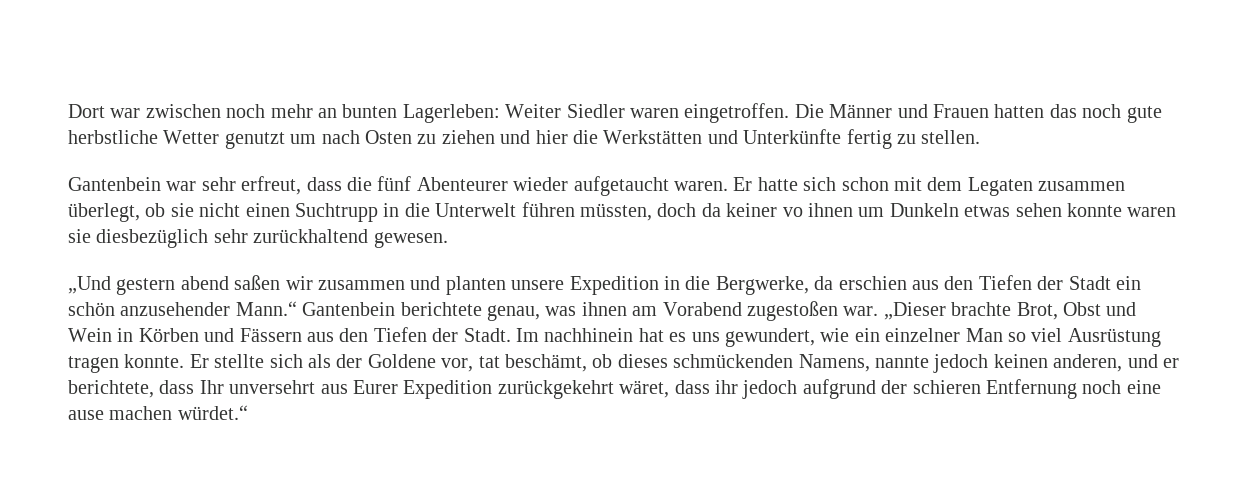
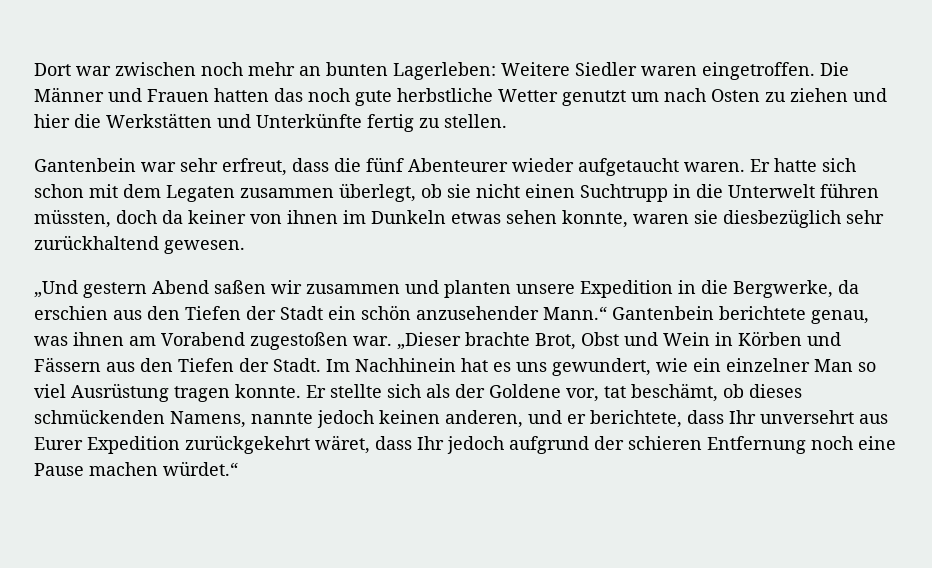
- Dort war zwischen noch mehr an bunten Lagerleben: Weiter Siedler waren eingetroffen.
+ Dort war zwischen noch mehr an bunten Lagerleben: Weitere Siedler waren eingetroffen.
- Er hatte sich schon mit dem Legaten zusammen überlegt, ob sie nicht einen Suchtrupp in die Unterwelt führen müssten, doch da keiner vo ihnen um Dunkeln etwas sehen konnte waren sie diesbezüglich sehr zurückhaltend gewesen.
+ Er hatte sich schon mit dem Legaten zusammen überlegt, ob sie nicht einen Suchtrupp in die Unterwelt führen müssten, doch da keiner von ihnen im Dunkeln etwas sehen konnte, waren sie diesbezüglich sehr zurückhaltend gewesen.
- „Und gestern abend saßen wir zusammen und planten unsere Expedition in die Bergwerke, da erschien aus den Tiefen der Stadt ein schön anzusehender Mann.“ Gantenbein berichtete genau, was ihnen am Vorabend zugestoßen war.
+ „Und gestern Abend saßen wir zusammen und planten unsere Expedition in die Bergwerke, da erschien aus den Tiefen der Stadt ein schön anzusehender Mann.“ Gantenbein berichtete genau, was ihnen am Vorabend zugestoßen war.
- Im nachhinein hat es uns gewundert, wie ein einzelner Man so viel Ausrüstung tragen konnte.
+ Im Nachhinein hat es uns gewundert, wie ein einzelner Man so viel Ausrüstung tragen konnte.
- Er stellte sich als der Goldene vor, tat beschämt, ob dieses schmückenden Namens, nannte jedoch keinen anderen, und er berichtete, dass Ihr unversehrt aus Eurer Expedition zurückgekehrt wäret, dass ihr jedoch aufgrund der schieren Entfernung noch eine ause machen würdet.“
+ Er stellte sich als der Goldene vor, tat beschämt, ob dieses schmückenden Namens, nannte jedoch keinen anderen, und er berichtete, dass Ihr unversehrt aus Eurer Expedition zurückgekehrt wäret, dass Ihr jedoch aufgrund der schieren Entfernung noch eine Pause machen würdet.“

